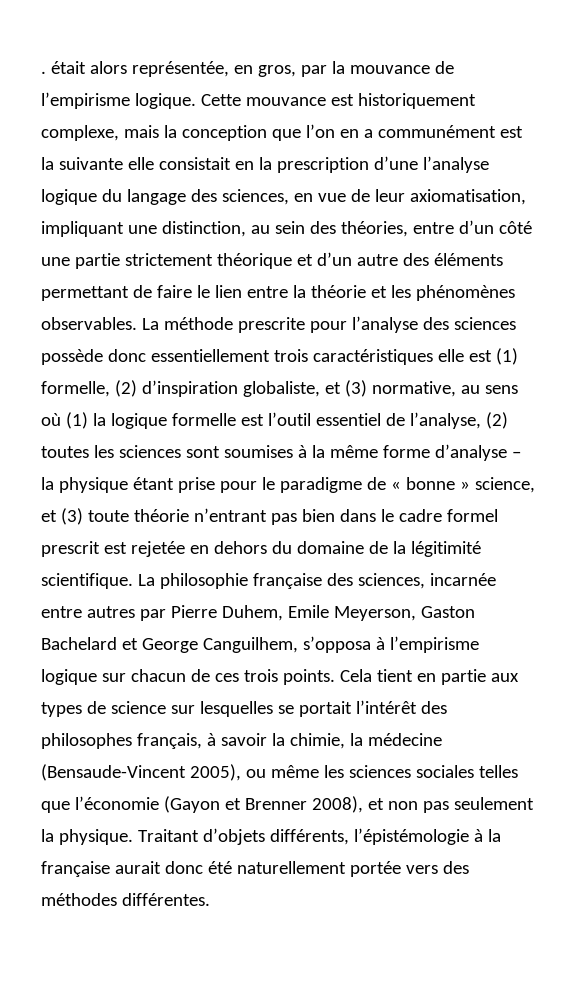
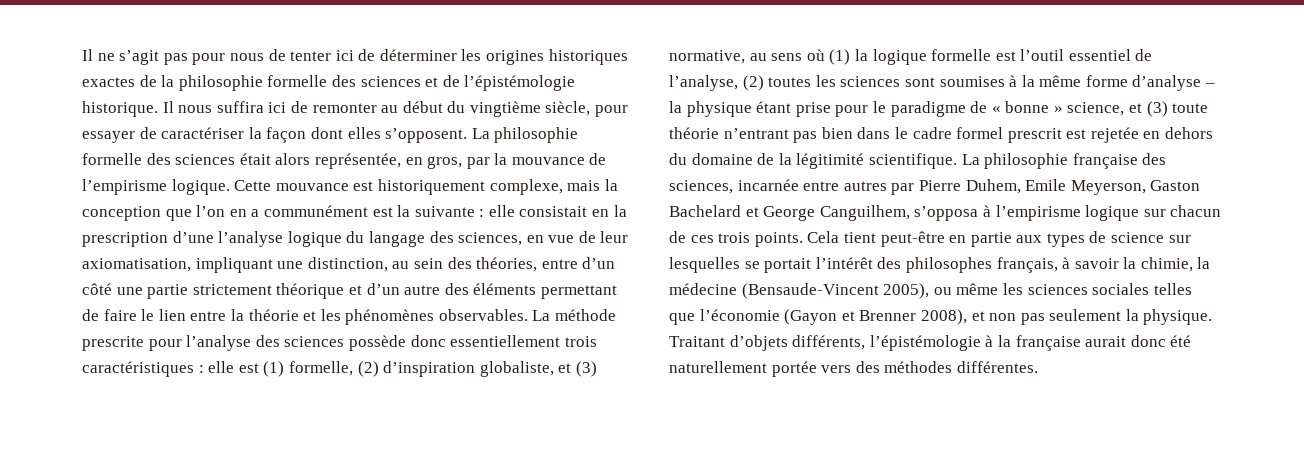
- . était alors représentée, en gros, par la mouvance de l’empirisme logique.
+ Il ne s’agit pas pour nous de tenter ici de déterminer les origines historiques exactes de la philosophie formelle des sciences et de l’épistémologie historique. Il nous suffira ici de remonter au début du vingtième siècle, pour essayer de caractériser la façon dont elles s’opposent. La philosophie formelle des sciences était alors représentée, en gros, par la mouvance de l’empirisme logique.
- Cette mouvance est historiquement complexe, mais la conception que l’on en a communément est la suivante elle consistait en la prescription d’une l’analyse logique du langage des sciences, en vue de leur axiomatisation, impliquant une distinction, au sein des théories, entre d’un côté une partie strictement théorique et d’un autre des éléments permettant de faire le lien entre la théorie et les phénomènes observables.
+ Cette mouvance est historiquement complexe, mais la conception que l’on en a communément est la suivante : elle consistait en la prescription d’une l’analyse logique du langage des sciences, en vue de leur axiomatisation, impliquant une distinction, au sein des théories, entre d’un côté une partie strictement théorique et d’un autre des éléments permettant de faire le lien entre la théorie et les phénomènes observables.
- La méthode prescrite pour l’analyse des sciences possède donc essentiellement trois caractéristiques elle est (1) formelle, (2) d’inspiration globaliste, et (3) normative, au sens où (1) la logique formelle est l’outil essentiel de l’analyse, (2) toutes les sciences sont soumises à la même forme d’analyse – la physique étant prise pour le paradigme de « bonne » science, et (3) toute théorie n’entrant pas bien dans le cadre formel prescrit est rejetée en dehors du domaine de la légitimité scientifique.
+ La méthode prescrite pour l’analyse des sciences possède donc essentiellement trois caractéristiques : elle est (1) formelle, (2) d’inspiration globaliste, et (3) normative, au sens où (1) la logique formelle est l’outil essentiel de l’analyse, (2) toutes les sciences sont soumises à la même forme d’analyse – la physique étant prise pour le paradigme de « bonne » science, et (3) toute théorie n’entrant pas bien dans le cadre formel prescrit est rejetée en dehors du domaine de la légitimité scientifique.
- Cela tient en partie aux types de science sur lesquelles se portait l’intérêt des philosophes français, à savoir la chimie, la médecine (Bensaude-Vincent 2005), ou même les sciences sociales telles que l’économie (Gayon et Brenner 2008), et non pas seulement la physique.
+ Cela tient peut-être en partie aux types de science sur lesquelles se portait l’intérêt des philosophes français, à savoir la chimie, la médecine (Bensaude-Vincent 2005), ou même les sciences sociales telles que l’économie (Gayon et Brenner 2008), et non pas seulement la physique.

